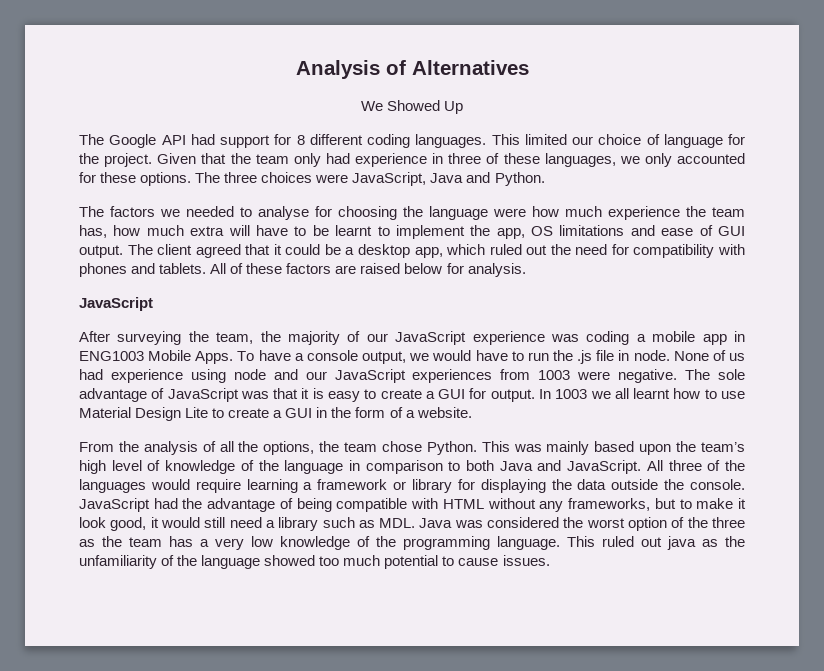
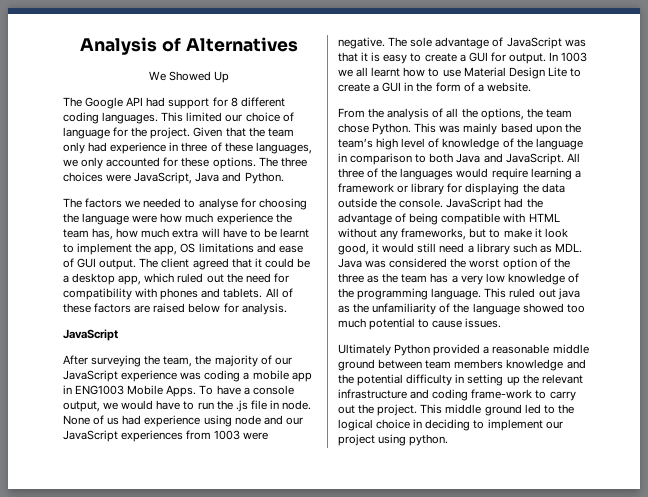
+ Ultimately Python provided a reasonable middle ground between team members knowledge and the potential difficulty in setting up the relevant infrastructure and coding frame-work to carry out the project. This middle ground led to the logical choice in deciding to implement our project using python.

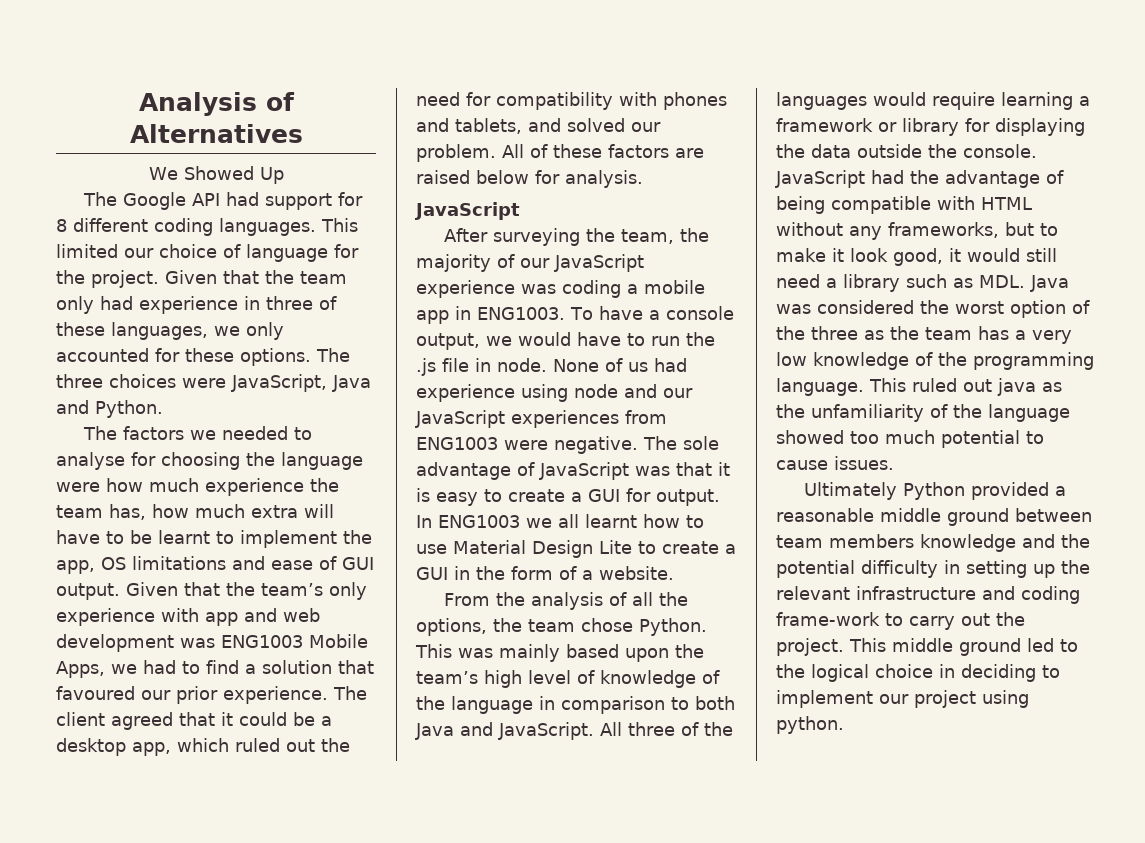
+ Given that the team’s only experience with app and web development was ENG1003 Mobile Apps, we had to find a solution that favoured our prior experience.
- The client agreed that it could be a desktop app, which ruled out the need for compatibility with phones and tablets.
+ The client agreed that it could be a desktop app, which ruled out the need for compatibility with phones and tablets, and solved our problem.
- After surveying the team, the majority of our JavaScript experience was coding a mobile app in ENG1003 Mobile Apps.
+ After surveying the team, the majority of our JavaScript experience was coding a mobile app in ENG1003.
- None of us had experience using node and our JavaScript experiences from 1003 were negative.
+ None of us had experience using node and our JavaScript experiences from ENG1003 were negative.
- In 1003 we all learnt how to use Material Design Lite to create a GUI in the form of a website.
+ In ENG1003 we all learnt how to use Material Design Lite to create a GUI in the form of a website.

